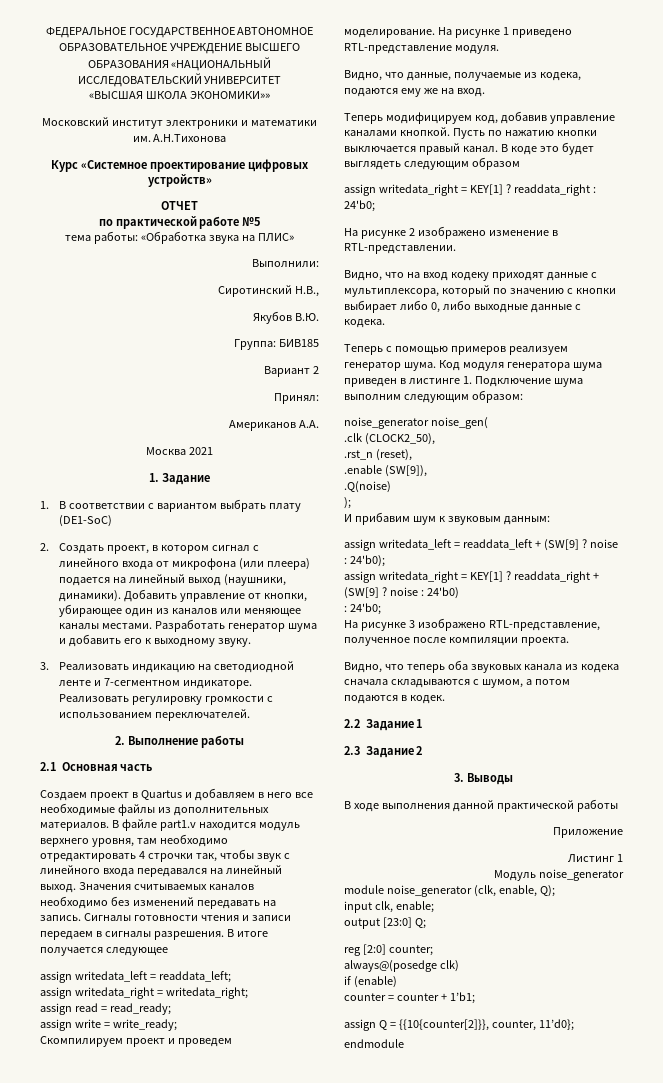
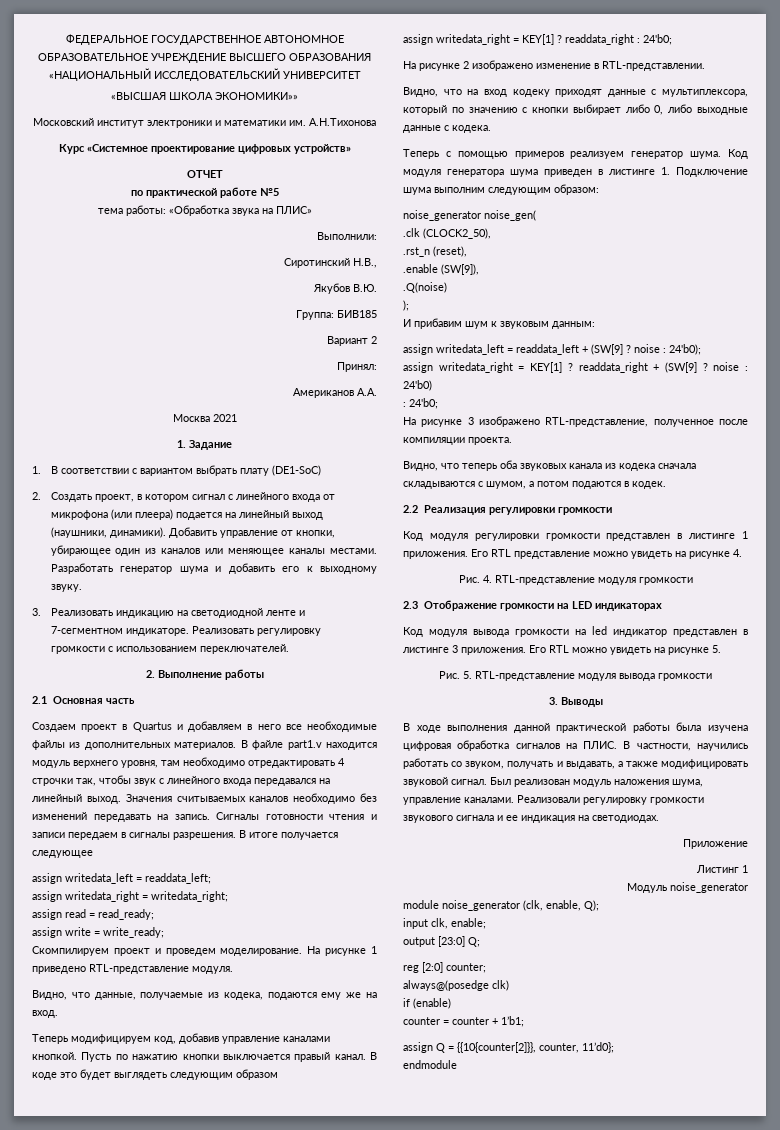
- 2.2 Задание 1
- 2.3 Задание 2
+ 2.2 Реализация регулировки громкости
+ Код модуля регулировки громкости представлен в листинге 1 приложения. Его RTL представление можно увидеть на рисунке 4.
+ Рис. 4. RTL-представление модуля громкости
+ 2.3 Отображение громкости на LED индикаторах
+ Код модуля вывода громкости на led индикатор представлен в листинге 3 приложения. Его RTL можно увидеть на рисунке 5.
+ Рис. 5. RTL-представление модуля вывода громкости
- В ходе выполнения данной практической работы
+ В ходе выполнения данной практической работы была изучена цифровая обработка сигналов на ПЛИС. В частности, научились работать со звуком, получать и выдавать, а также модифицировать звуковой сигнал. Был реализован модуль наложения шума, управление каналами. Реализовали регулировку громкости звукового сигнала и ее индикация на светодиодах.

